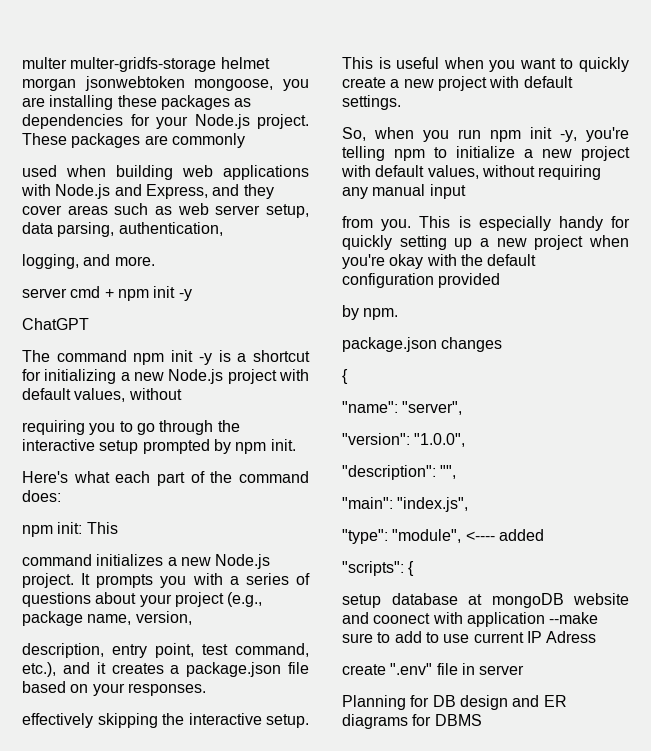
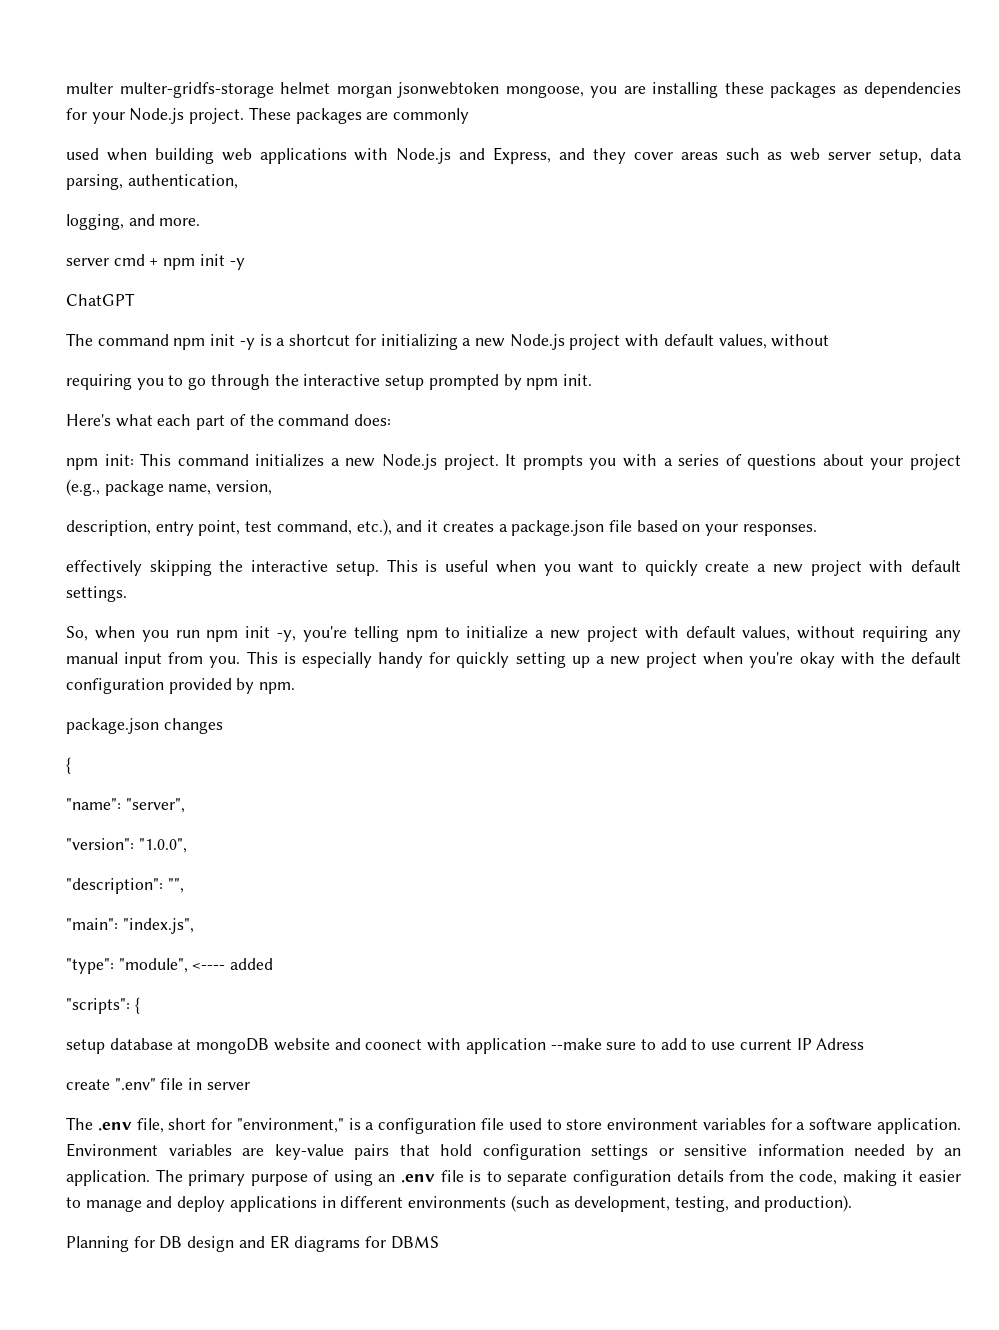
- npm init: This
- command initializes a new Node.js project.
+ npm init: This command initializes a new Node.js project.
- So, when you run npm init -y, you're telling npm to initialize a new project with default values, without requiring any manual input
- from you.
+ So, when you run npm init -y, you're telling npm to initialize a new project with default values, without requiring any manual input from you.
- This is especially handy for quickly setting up a new project when you're okay with the default configuration provided
- by npm.
+ This is especially handy for quickly setting up a new project when you're okay with the default configuration provided by npm.
+ The .env file, short for "environment," is a configuration file used to store environment variables for a software application. Environment variables are key-value pairs that hold configuration settings or sensitive information needed by an application. The primary purpose of using an .env file is to separate configuration details from the code, making it easier to manage and deploy applications in different environments (such as development, testing, and production).

